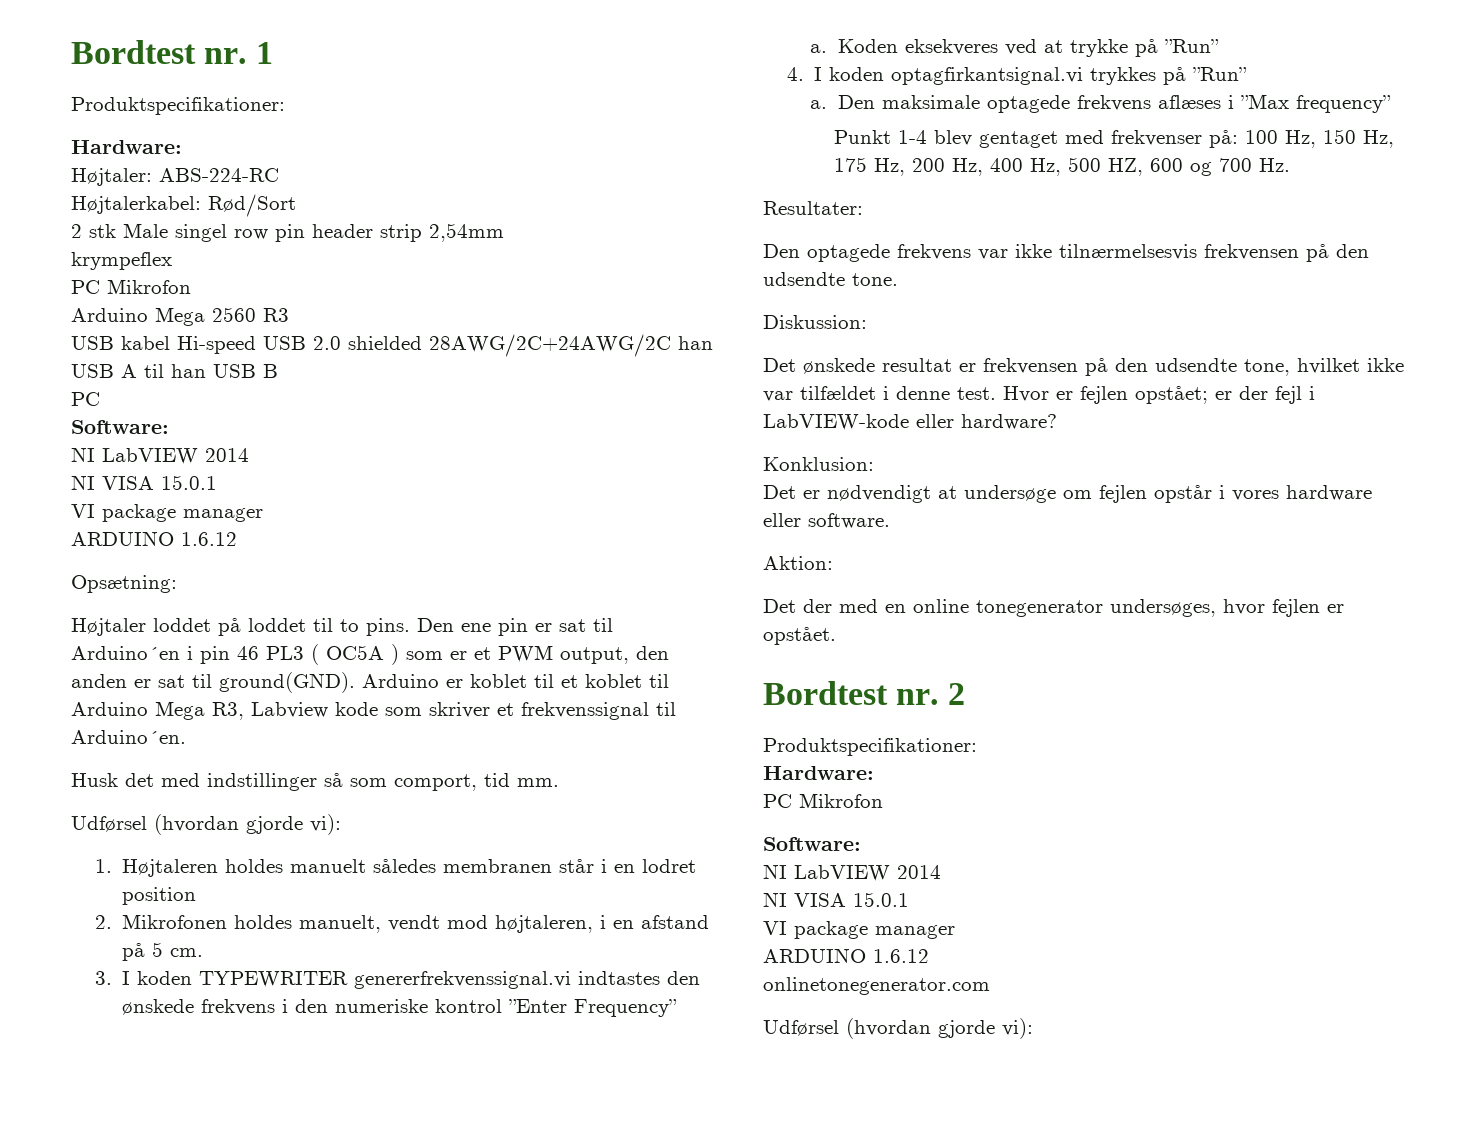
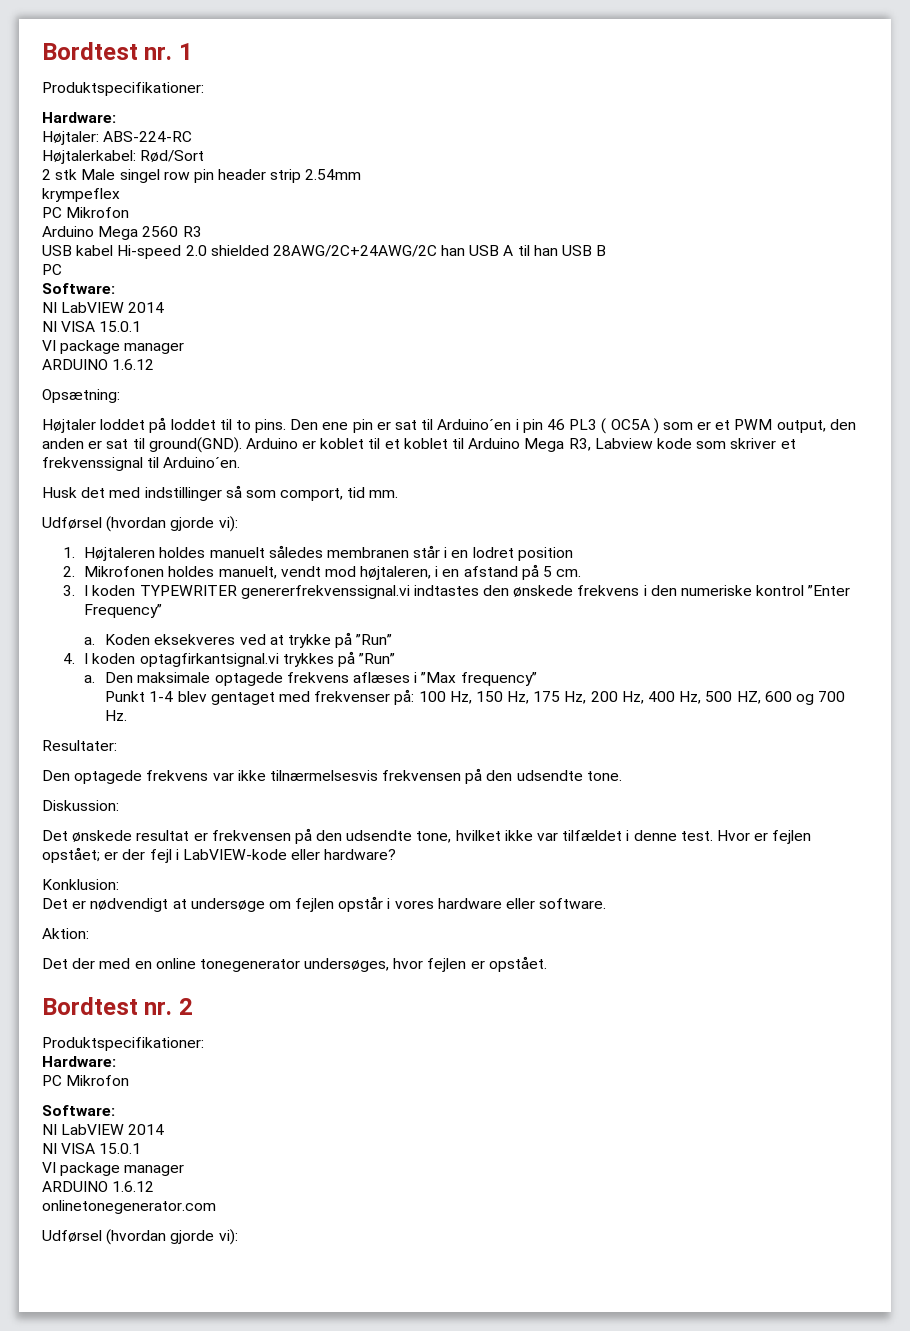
- 2 stk Male singel row pin header strip 2,54mm
+ 2 stk Male singel row pin header strip 2.54mm
- USB kabel Hi-speed USB 2.0 shielded 28AWG/2C+24AWG/2C han USB A til han USB B
+ USB kabel Hi-speed 2.0 shielded 28AWG/2C+24AWG/2C han USB A til han USB B

